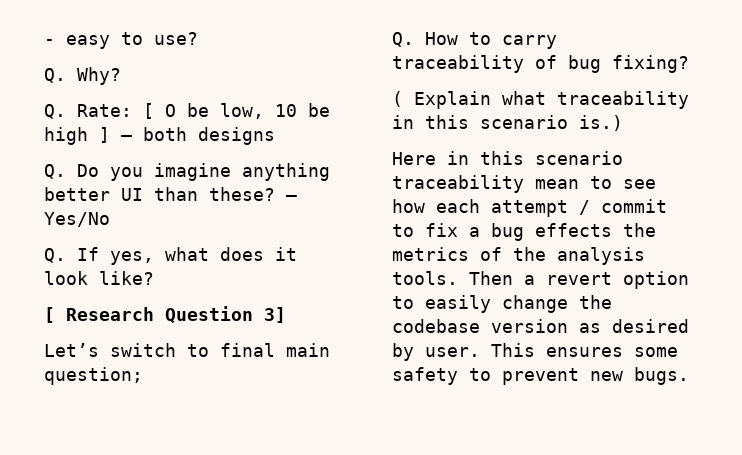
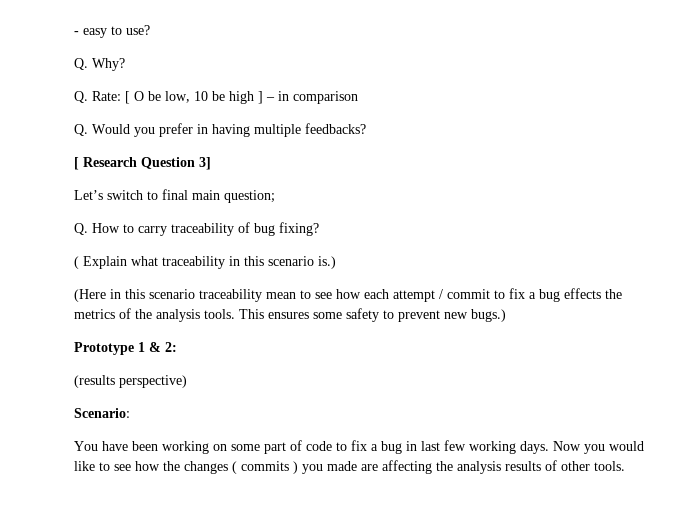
- Q. Rate: [ O be low, 10 be high ] – both designs
- Q. Do you imagine anything better UI than these? – Yes/No
- Q. If yes, what does it look like?
+ Q. Rate: [ O be low, 10 be high ] – in comparison
+ Q. Would you prefer in having multiple feedbacks?
- Here in this scenario traceability mean to see how each attempt / commit to fix a bug effects the metrics of the analysis tools.
+ (Here in this scenario traceability mean to see how each attempt / commit to fix a bug effects the metrics of the analysis tools.
- Then a revert option to easily change the codebase version as desired by user.
- This ensures some safety to prevent new bugs.
+ This ensures some safety to prevent new bugs.)
+ Prototype 1 & 2:
+ (results perspective)
+ Scenario:
+ You have been working on some part of code to fix a bug in last few working days. Now you would like to see how the changes ( commits ) you made are affecting the analysis results of other tools.

